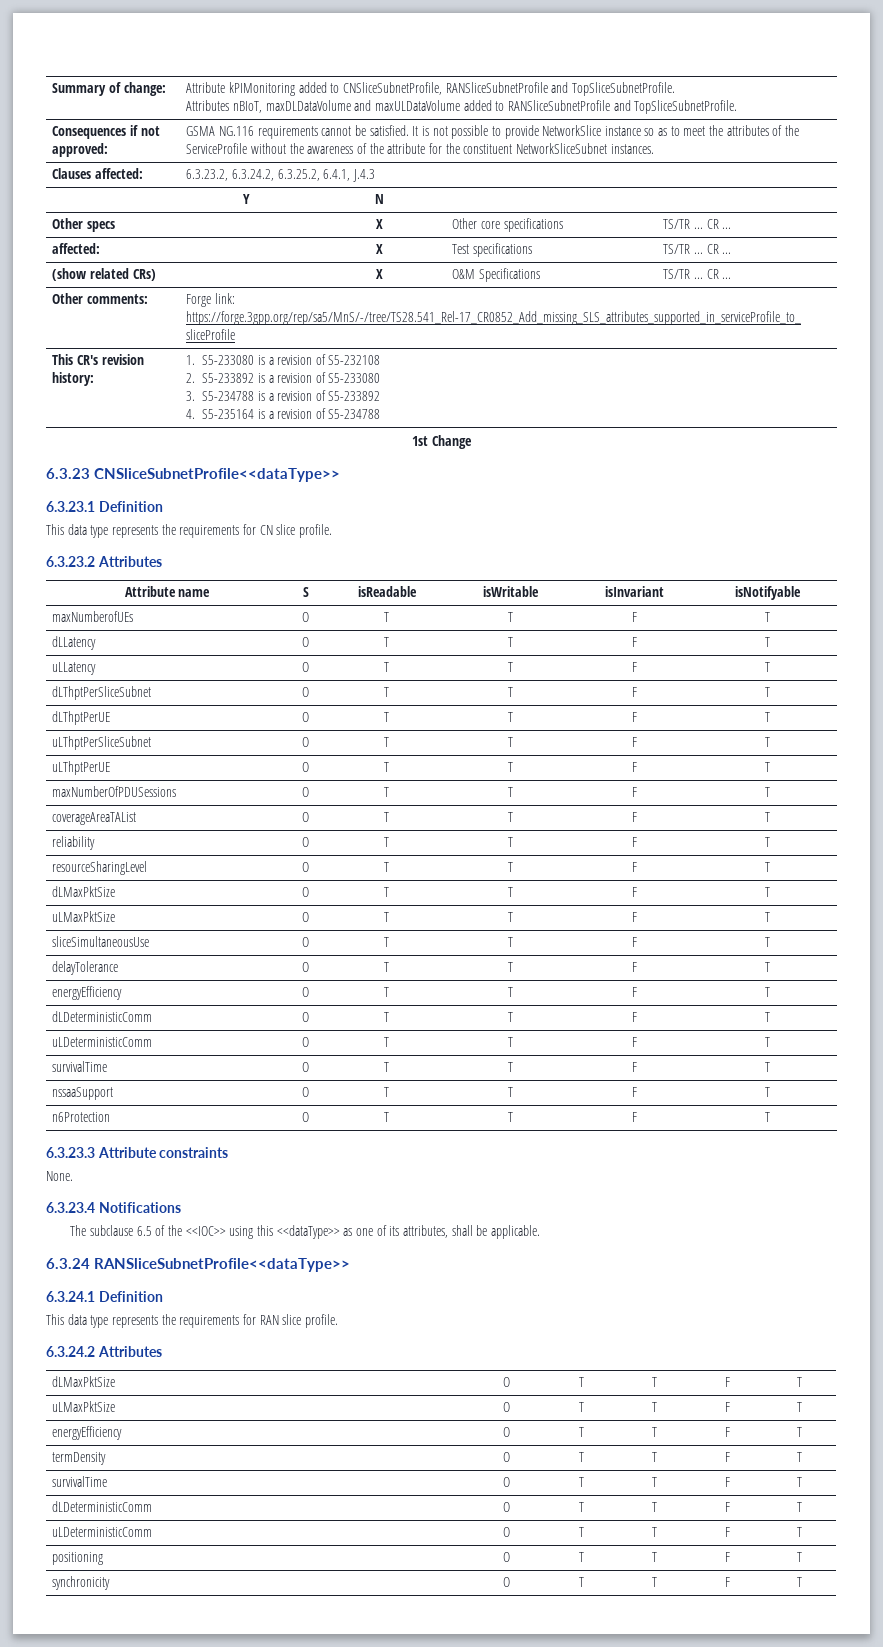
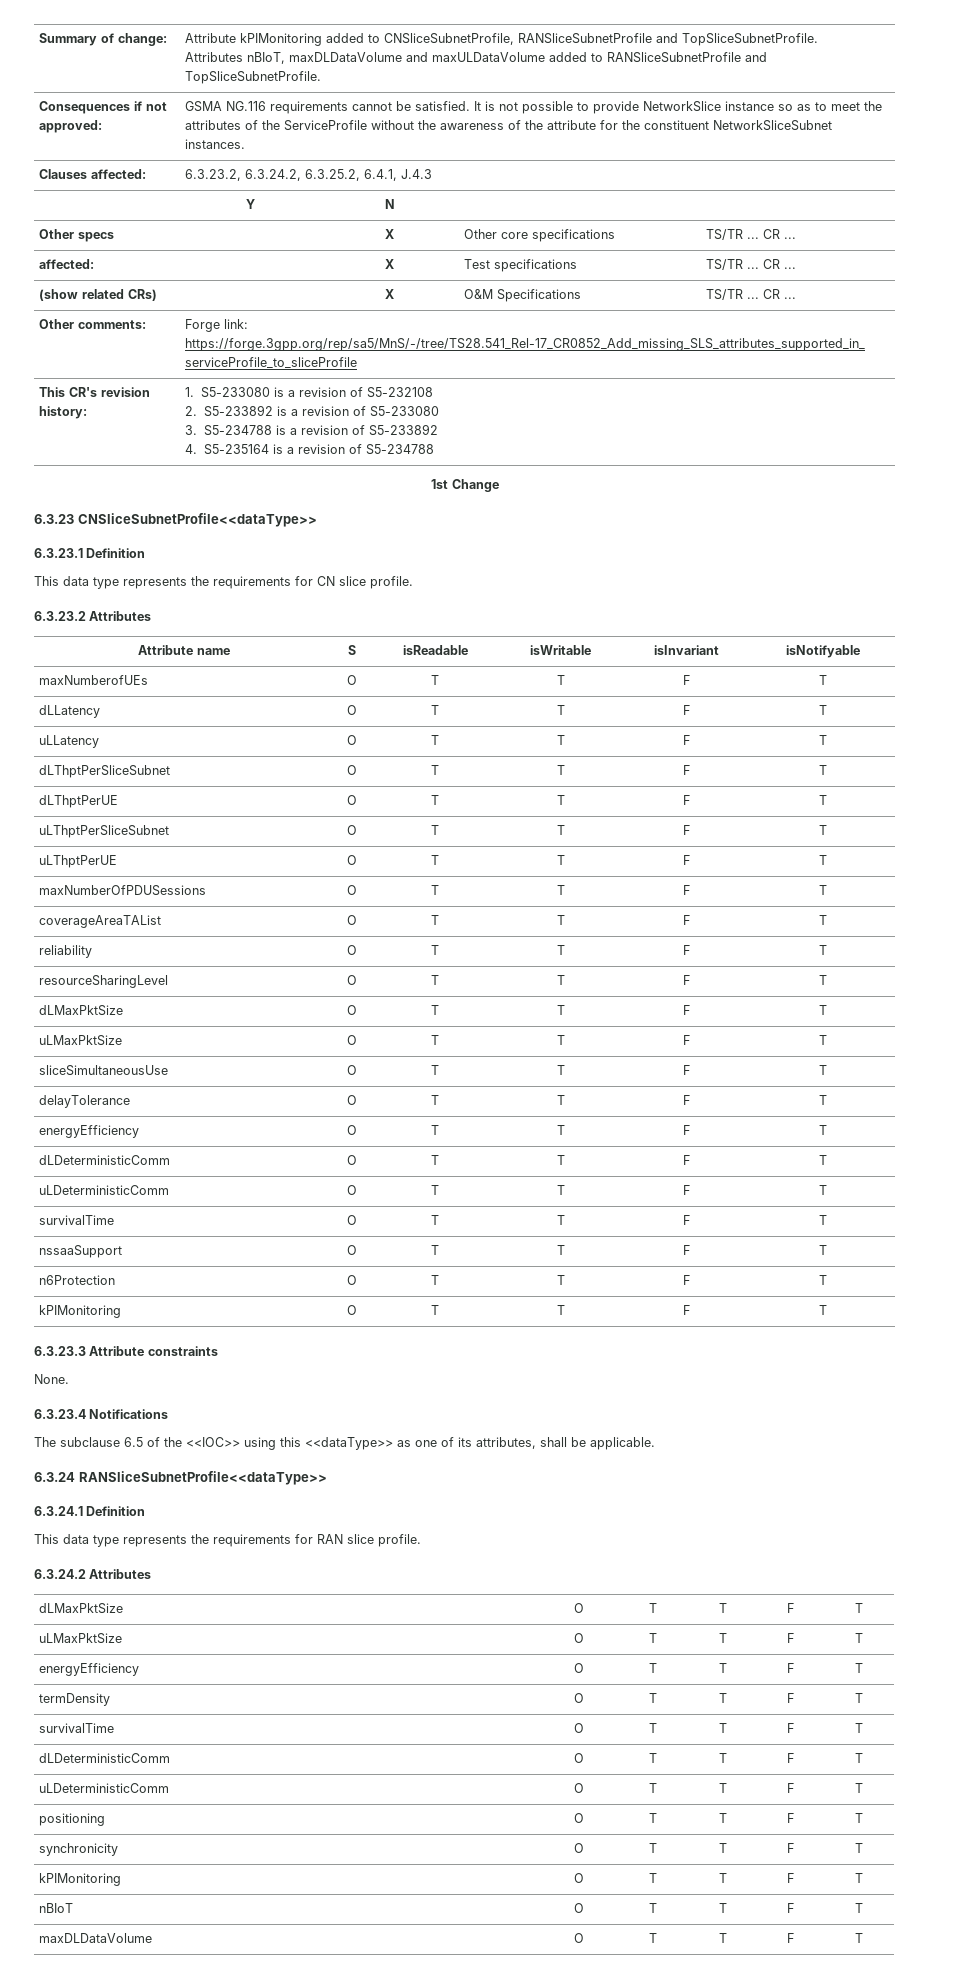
  n6Protection | O | T | T | F | T
+ kPIMonitoring | O | T | T | F | T
  synchronicity | O | T | T | F | T
+ kPIMonitoring | O | T | T | F | T
+ nBIoT | O | T | T | F | T
+ maxDLDataVolume | O | T | T | F | T

